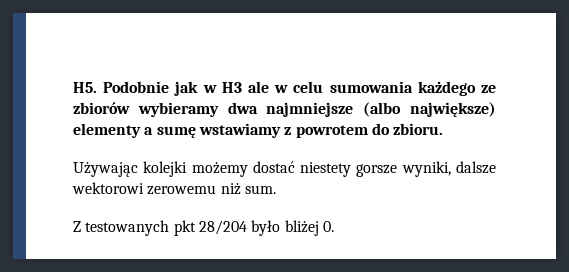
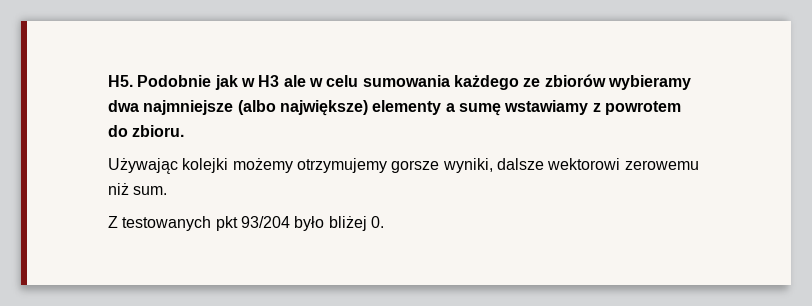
- Używając kolejki możemy dostać niestety gorsze wyniki, dalsze wektorowi zerowemu niż sum.
+ Używając kolejki możemy otrzymujemy gorsze wyniki, dalsze wektorowi zerowemu niż sum.
- Z testowanych pkt 28/204 było bliżej 0.
+ Z testowanych pkt 93/204 było bliżej 0.

